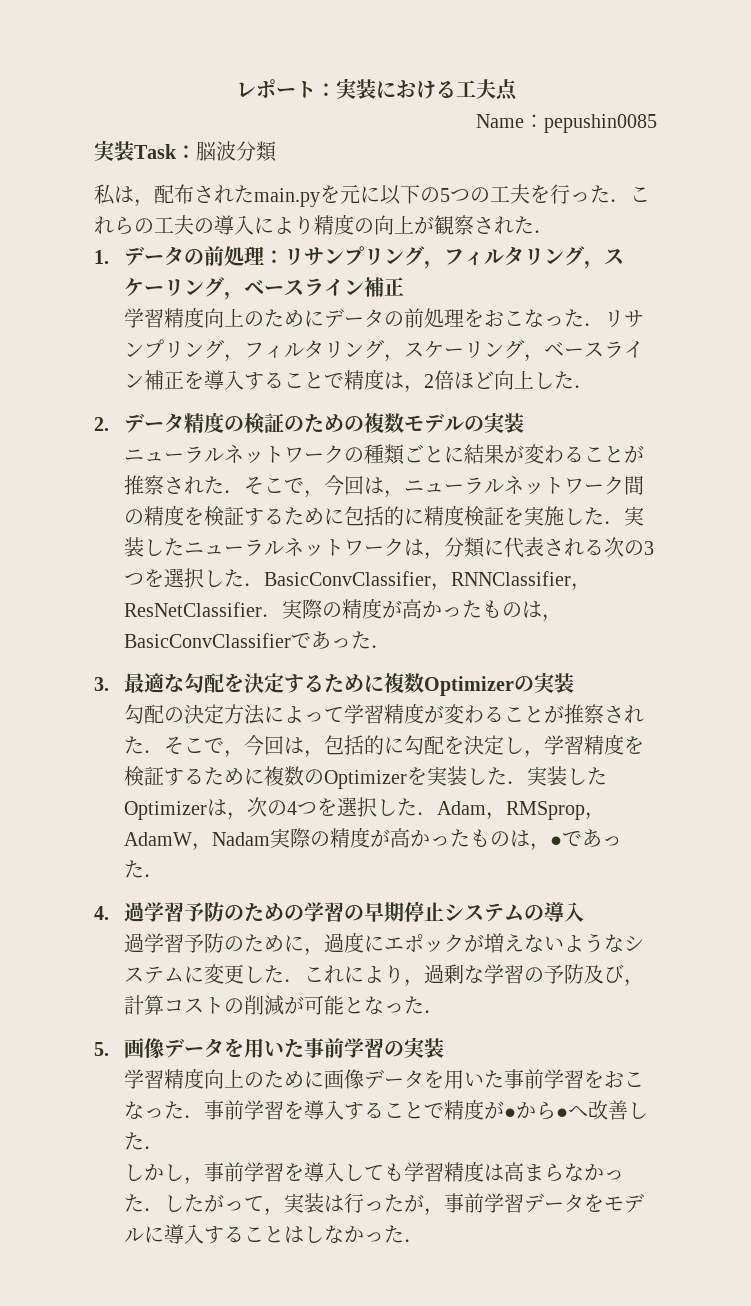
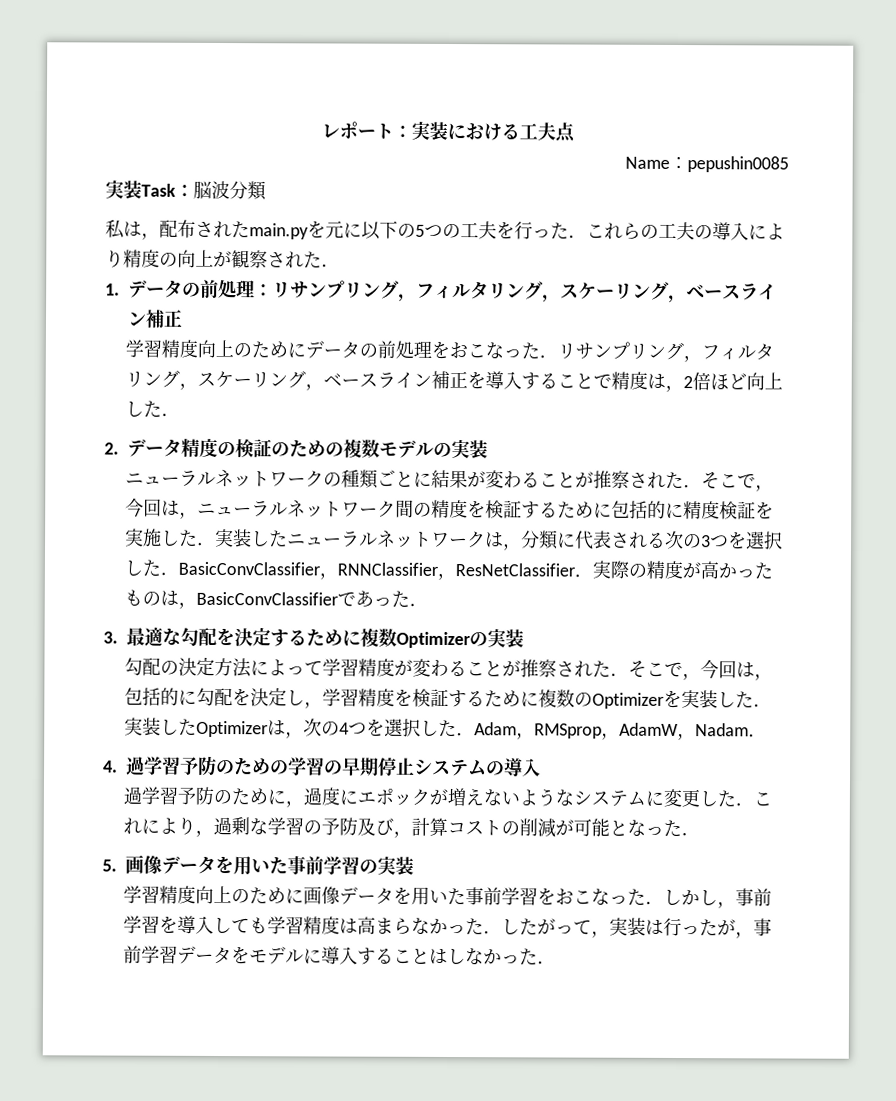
- 勾配の決定方法によって学習精度が変わることが推察された．そこで，今回は，包括的に勾配を決定し，学習精度を検証するために複数のOptimizerを実装した．実装したOptimizerは，次の4つを選択した．Adam，RMSprop，AdamW，Nadam実際の精度が高かったものは，●であった．
+ 勾配の決定方法によって学習精度が変わることが推察された．そこで，今回は，包括的に勾配を決定し，学習精度を検証するために複数のOptimizerを実装した．実装したOptimizerは，次の4つを選択した．Adam，RMSprop，AdamW，Nadam．
- 学習精度向上のために画像データを用いた事前学習をおこなった．事前学習を導入することで精度が●から●へ改善した．
- しかし，事前学習を導入しても学習精度は高まらなかった．したがって，実装は行ったが，事前学習データをモデルに導入することはしなかった．
+ 学習精度向上のために画像データを用いた事前学習をおこなった．しかし，事前学習を導入しても学習精度は高まらなかった．したがって，実装は行ったが，事前学習データをモデルに導入することはしなかった．

